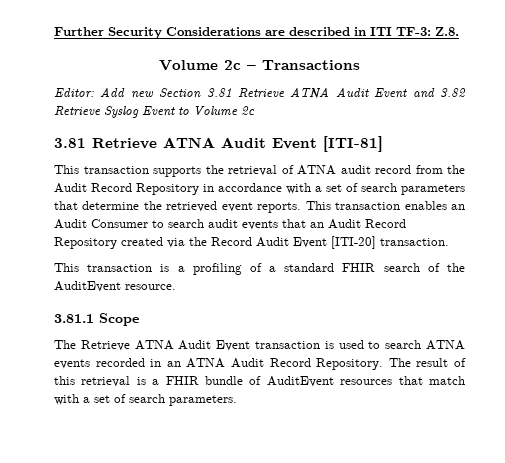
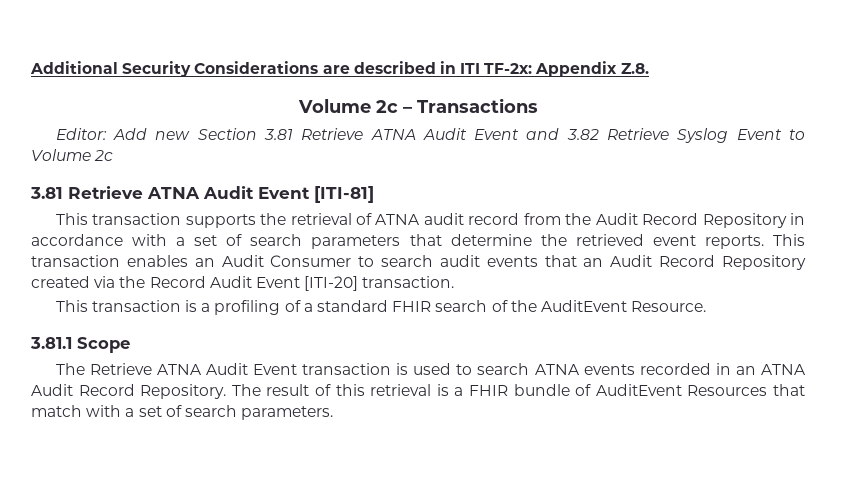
- Further Security Considerations are described in ITI TF-3: Z.8.
+ Additional Security Considerations are described in ITI TF-2x: Appendix Z.8.
- This transaction is a profiling of a standard FHIR search of the AuditEvent resource.
+ This transaction is a profiling of a standard FHIR search of the AuditEvent Resource.
- The result of this retrieval is a FHIR bundle of AuditEvent resources that match with a set of search parameters.
+ The result of this retrieval is a FHIR bundle of AuditEvent Resources that match with a set of search parameters.

